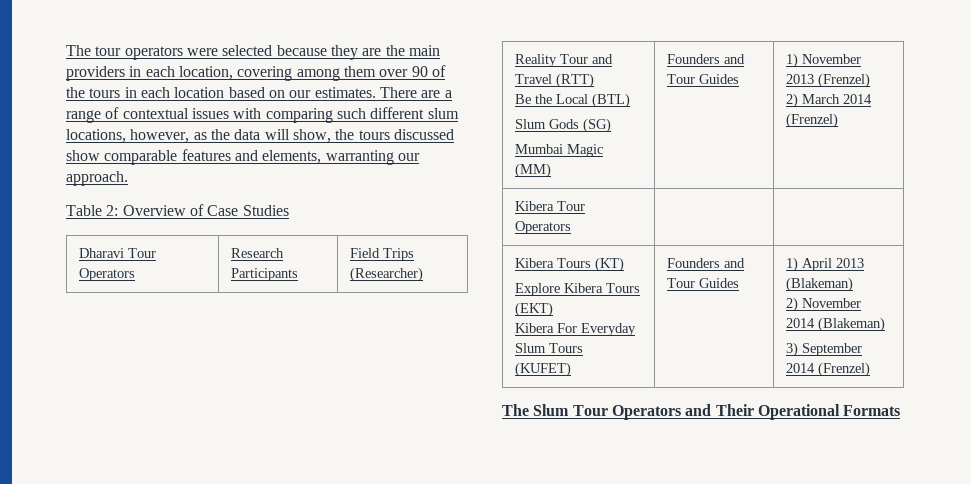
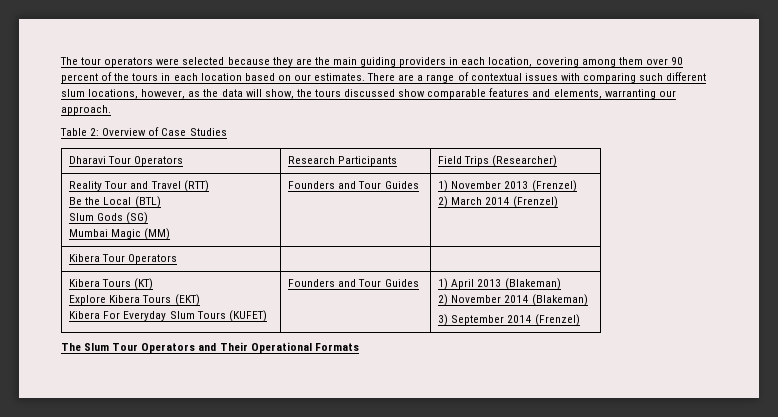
- The tour operators were selected because they are the main providers in each location, covering among them over 90 of the tours in each location based on our estimates.
+ The tour operators were selected because they are the main guiding providers in each location, covering among them over 90 percent of the tours in each location based on our estimates.

